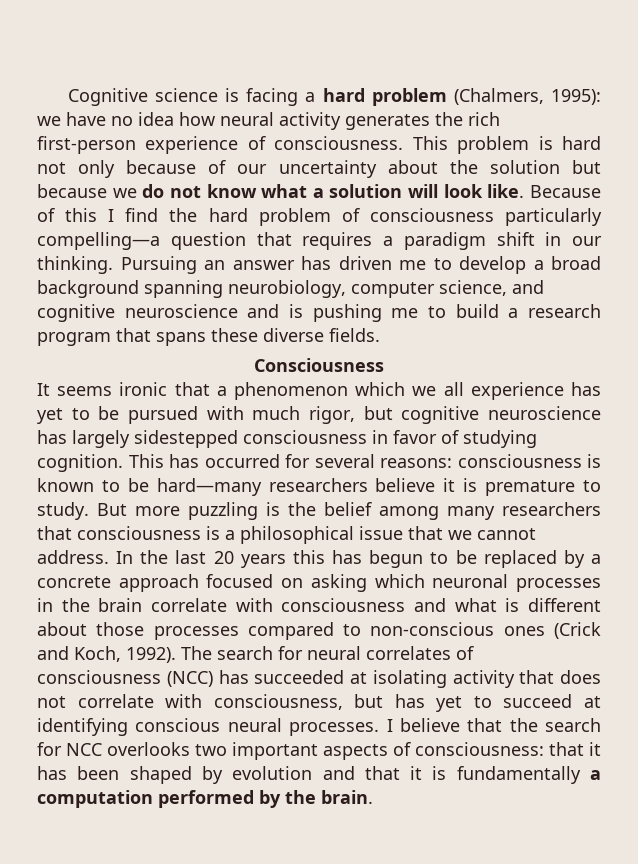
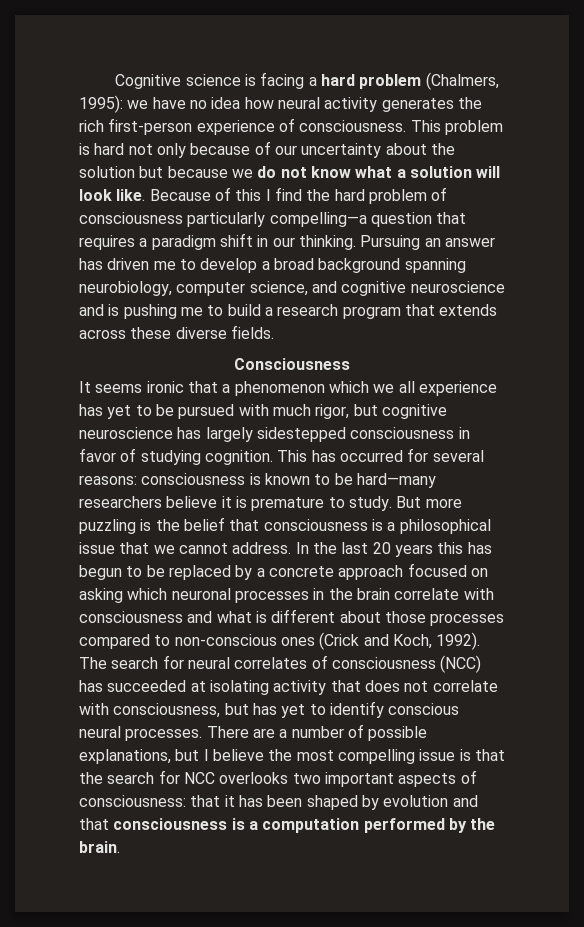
- Pursuing an answer has driven me to develop a broad background spanning neurobiology, computer science, and cognitive neuroscience and is pushing me to build a research program that spans these diverse fields.
+ Pursuing an answer has driven me to develop a broad background spanning neurobiology, computer science, and cognitive neuroscience and is pushing me to build a research program that extends across these diverse fields.
- But more puzzling is the belief among many researchers that consciousness is a philosophical issue that we cannot address.
+ But more puzzling is the belief that consciousness is a philosophical issue that we cannot address.
- The search for neural correlates of consciousness (NCC) has succeeded at isolating activity that does not correlate with consciousness, but has yet to succeed at identifying conscious neural processes. I believe that the search for NCC overlooks two important aspects of consciousness: that it has been shaped by evolution and that it is fundamentally a computation performed by the brain.
+ The search for neural correlates of consciousness (NCC) has succeeded at isolating activity that does not correlate with consciousness, but has yet to identify conscious neural processes. There are a number of possible explanations, but I believe the most compelling issue is that the search for NCC overlooks two important aspects of consciousness: that it has been shaped by evolution and that consciousness is a computation performed by the brain.

